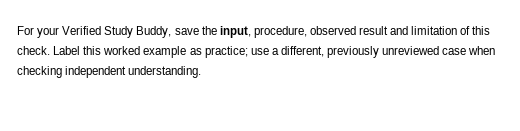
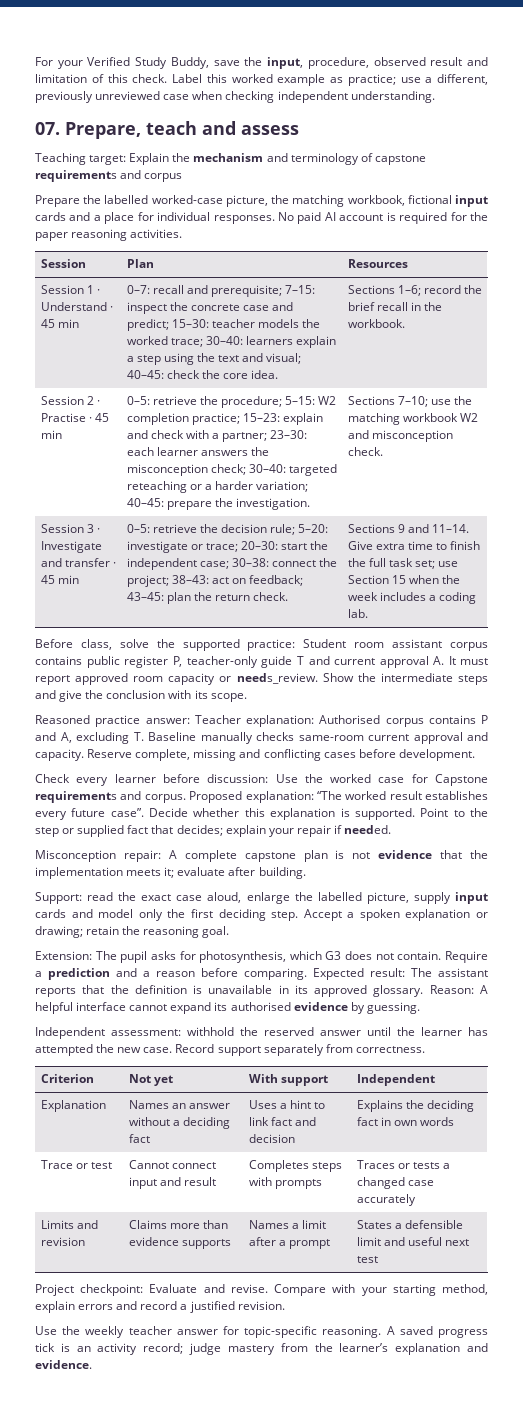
+ 07. Prepare, teach and assess
+ Teaching target: Explain the mechanism and terminology of capstone requirements and corpus
+ Prepare the labelled worked-case picture, the matching workbook, fictional input cards and a place for individual responses. No paid AI account is required for the paper reasoning activities.
+ Session | Plan | Resources
+ Session 1 · Understand · 45 min | 0–7: recall and prerequisite; 7–15: inspect the concrete case and predict; 15–30: teacher models the worked trace; 30–40: learners explain a step using the text and visual; 40–45: check the core idea. | Sections 1–6; record the brief recall in the workbook.
+ Session 2 · Practise · 45 min | 0–5: retrieve the procedure; 5–15: W2 completion practice; 15–23: explain and check with a partner; 23–30: each learner answers the misconception check; 30–40: targeted reteaching or a harder variation; 40–45: prepare the investigation. | Sections 7–10; use the matching workbook W2 and misconception check.
+ Session 3 · Investigate and transfer · 45 min | 0–5: retrieve the decision rule; 5–20: investigate or trace; 20–30: start the independent case; 30–38: connect the project; 38–43: act on feedback; 43–45: plan the return check. | Sections 9 and 11–14. Give extra time to finish the full task set; use Section 15 when the week includes a coding lab.
+ Before class, solve the supported practice: Student room assistant corpus contains public register P, teacher-only guide T and current approval A. It must report approved room capacity or needs_review. Show the intermediate steps and give the conclusion with its scope.
+ Reasoned practice answer: Teacher explanation: Authorised corpus contains P and A, excluding T. Baseline manually checks same-room current approval and capacity. Reserve complete, missing and conflicting cases before development.
+ Check every learner before discussion: Use the worked case for Capstone requirements and corpus. Proposed explanation: “The worked result establishes every future case”. Decide whether this explanation is supported. Point to the step or supplied fact that decides; explain your repair if needed.
+ Misconception repair: A complete capstone plan is not evidence that the implementation meets it; evaluate after building.
+ Support: read the exact case aloud, enlarge the labelled picture, supply input cards and model only the first deciding step. Accept a spoken explanation or drawing; retain the reasoning goal.
+ Extension: The pupil asks for photosynthesis, which G3 does not contain. Require a prediction and a reason before comparing. Expected result: The assistant reports that the definition is unavailable in its approved glossary. Reason: A helpful interface cannot expand its authorised evidence by guessing.
+ Independent assessment: withhold the reserved answer until the learner has attempted the new case. Record support separately from correctness.
+ Criterion | Not yet | With support | Independent
+ Explanation | Names an answer without a deciding fact | Uses a hint to link fact and decision | Explains the deciding fact in own words
+ Trace or test | Cannot connect input and result | Completes steps with prompts | Traces or tests a changed case accurately
+ Limits and revision | Claims more than evidence supports | Names a limit after a prompt | States a defensible limit and useful next test
+ Project checkpoint: Evaluate and revise. Compare with your starting method, explain errors and record a justified revision.
+ Use the weekly teacher answer for topic-specific reasoning. A saved progress tick is an activity record; judge mastery from the learner’s explanation and evidence.

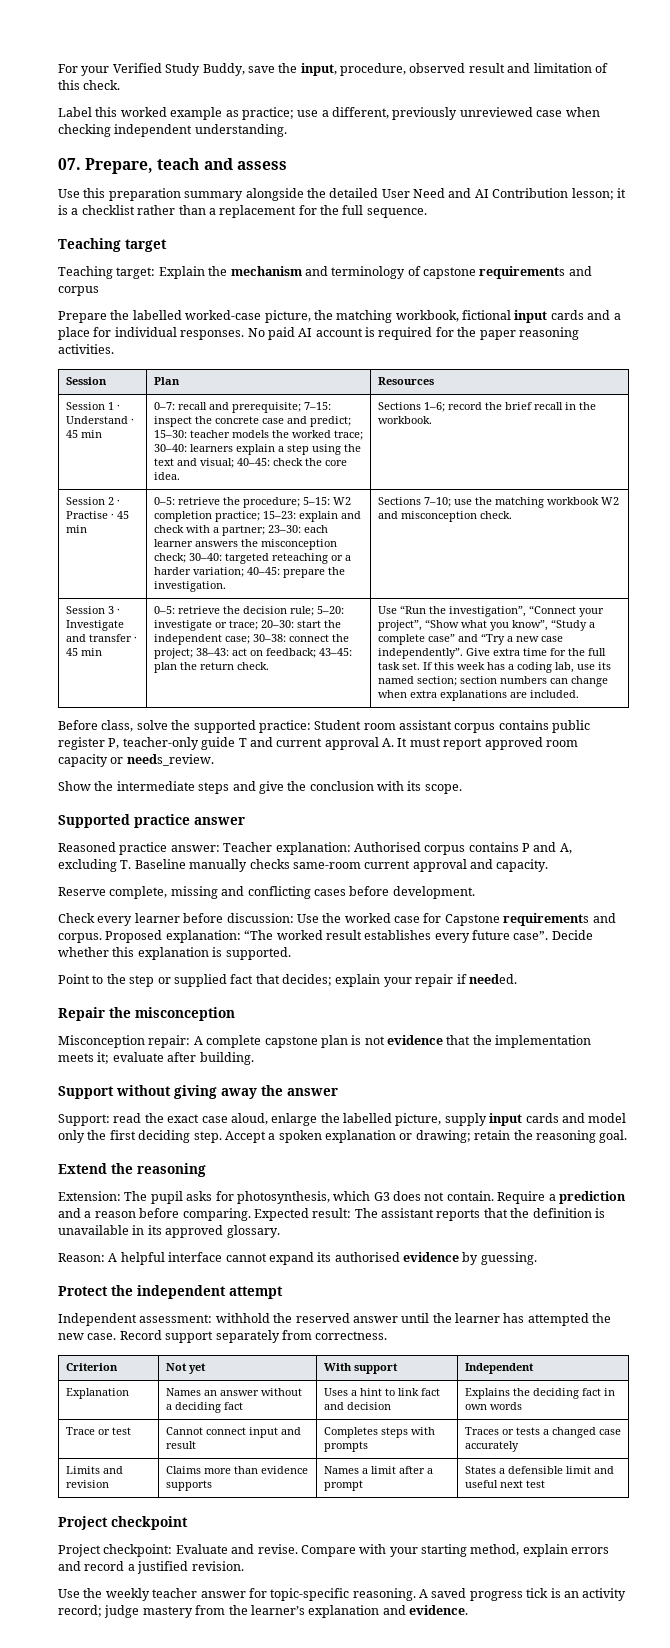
- For your Verified Study Buddy, save the input, procedure, observed result and limitation of this check. Label this worked example as practice; use a different, previously unreviewed case when checking independent understanding.
+ For your Verified Study Buddy, save the input, procedure, observed result and limitation of this check.
+ Label this worked example as practice; use a different, previously unreviewed case when checking independent understanding.
+ Use this preparation summary alongside the detailed User Need and AI Contribution lesson; it is a checklist rather than a replacement for the full sequence.
+ Teaching target
- Sections 9 and 11–14.
+ Use “Run the investigation”, “Connect your project”, “Show what you know”, “Study a complete case” and “Try a new case independently”.
- Give extra time to finish the full task set; use Section 15 when the week includes a coding lab.
+ Give extra time for the full task set. If this week has a coding lab, use its named section; section numbers can change when extra explanations are included.
- Before class, solve the supported practice: Student room assistant corpus contains public register P, teacher-only guide T and current approval A. It must report approved room capacity or needs_review. Show the intermediate steps and give the conclusion with its scope.
+ Before class, solve the supported practice: Student room assistant corpus contains public register P, teacher-only guide T and current approval A. It must report approved room capacity or needs_review.
+ Show the intermediate steps and give the conclusion with its scope.
+ Supported practice answer
- Reasoned practice answer: Teacher explanation: Authorised corpus contains P and A, excluding T. Baseline manually checks same-room current approval and capacity. Reserve complete, missing and conflicting cases before development.
+ Reasoned practice answer: Teacher explanation: Authorised corpus contains P and A, excluding T. Baseline manually checks same-room current approval and capacity.
+ Reserve complete, missing and conflicting cases before development.
- Decide whether this explanation is supported. Point to the step or supplied fact that decides; explain your repair if needed.
+ Decide whether this explanation is supported.
+ Point to the step or supplied fact that decides; explain your repair if needed.
+ Repair the misconception
+ Support without giving away the answer
+ Extend the reasoning
- Expected result: The assistant reports that the definition is unavailable in its approved glossary. Reason: A helpful interface cannot expand its authorised evidence by guessing.
+ Expected result: The assistant reports that the definition is unavailable in its approved glossary.
+ Reason: A helpful interface cannot expand its authorised evidence by guessing.
+ Protect the independent attempt
+ Project checkpoint

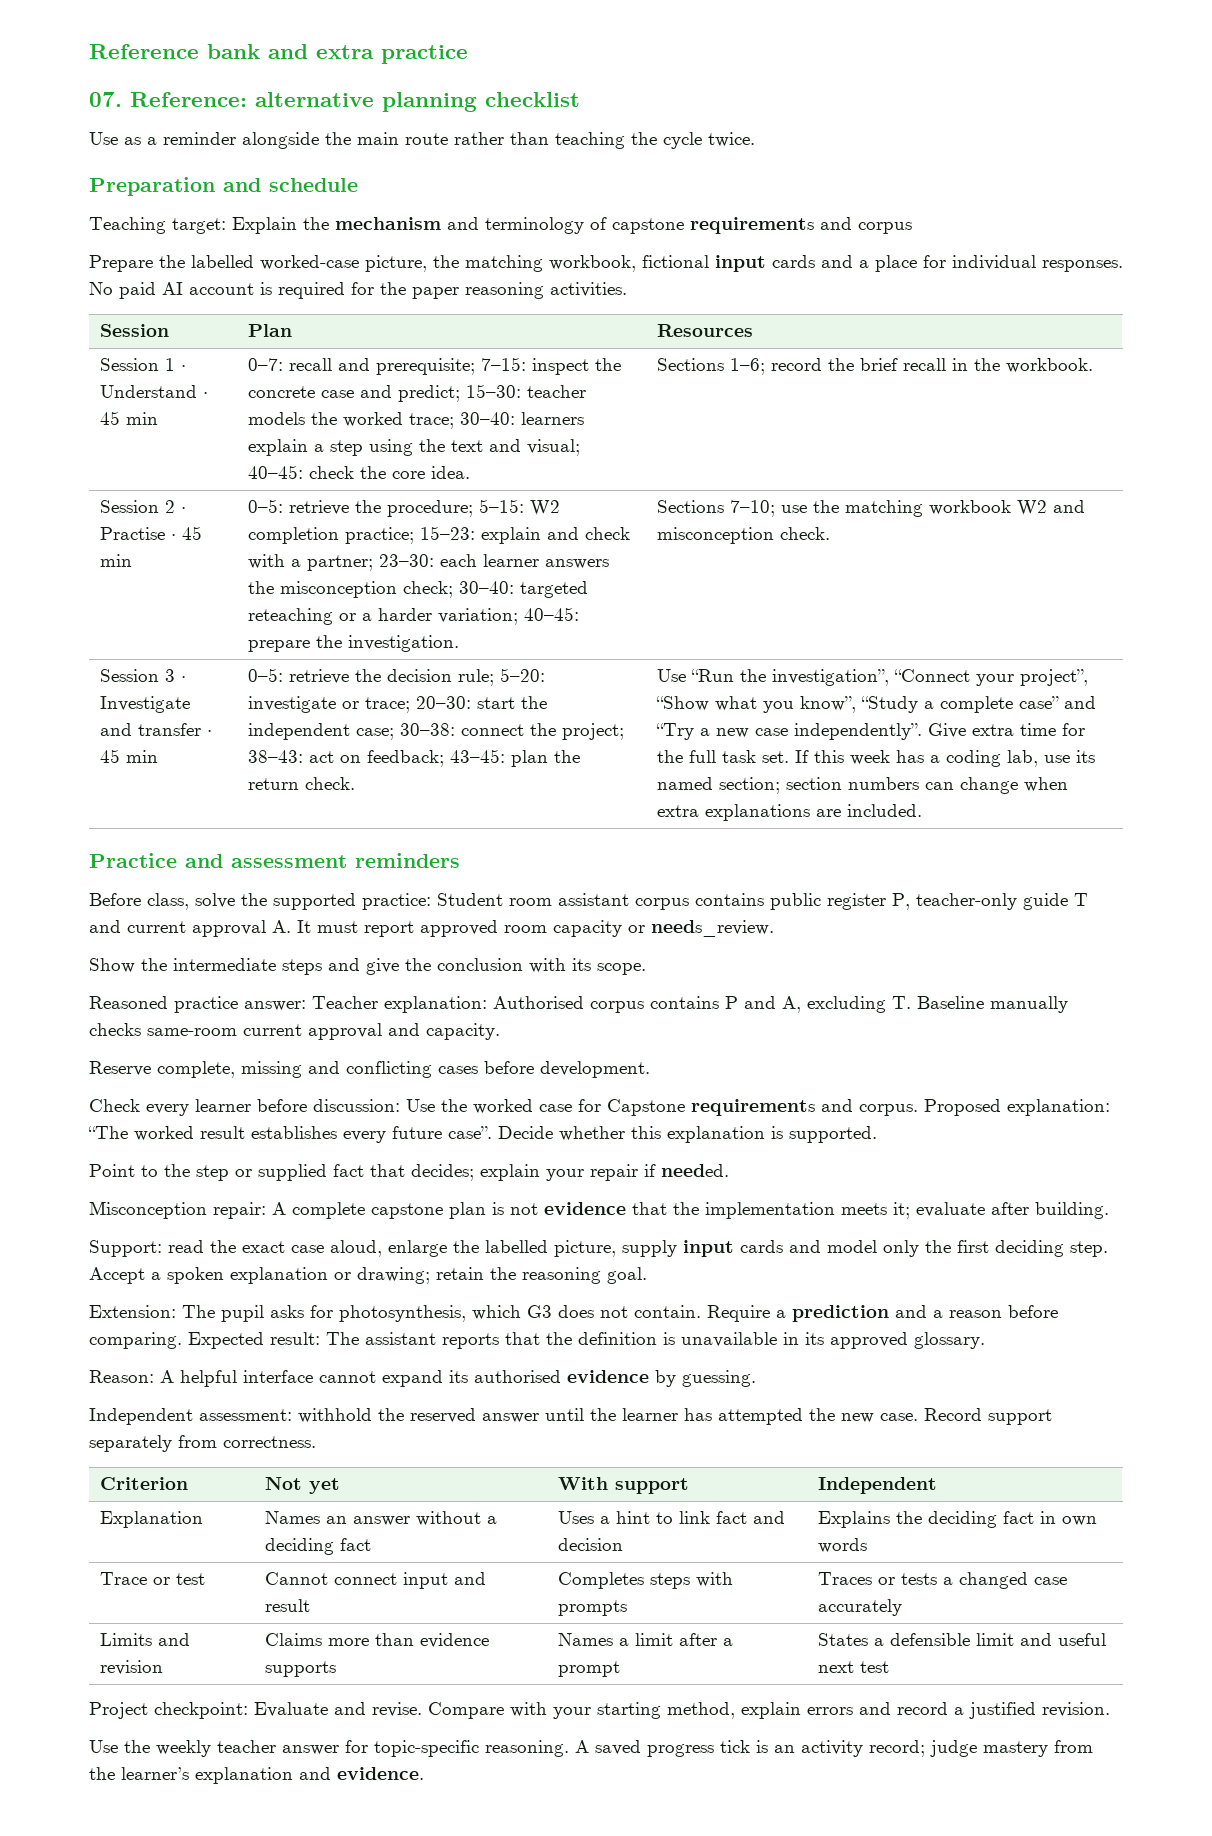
- For your Verified Study Buddy, save the input, procedure, observed result and limitation of this check.
- Label this worked example as practice; use a different, previously unreviewed case when checking independent understanding.
- 07. Prepare, teach and assess
- Use this preparation summary alongside the detailed User Need and AI Contribution lesson; it is a checklist rather than a replacement for the full sequence.
- Teaching target
+ Reference bank and extra practice
+ 07. Reference: alternative planning checklist
+ Use as a reminder alongside the main route rather than teaching the cycle twice.
+ Preparation and schedule
+ Practice and assessment reminders
- Supported practice answer
- Repair the misconception
- Support without giving away the answer
- Extend the reasoning
- Protect the independent attempt
- Project checkpoint

